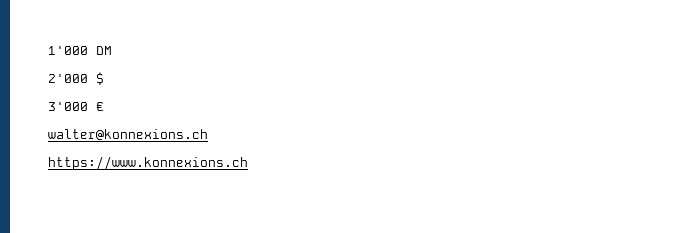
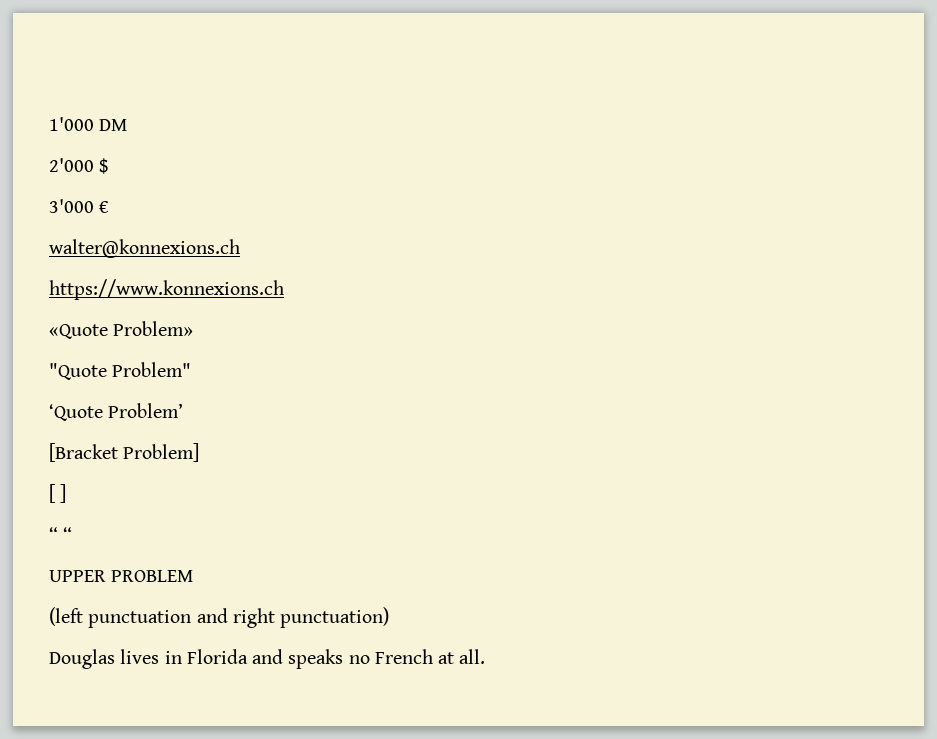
+ «Quote Problem»
+ "Quote Problem"
+ ‘Quote Problem’
+ [Bracket Problem]
+ [ ]
+ “ “
+ UPPER PROBLEM
+ (left punctuation and right punctuation)
+ Douglas lives in Florida and speaks no French at all.

